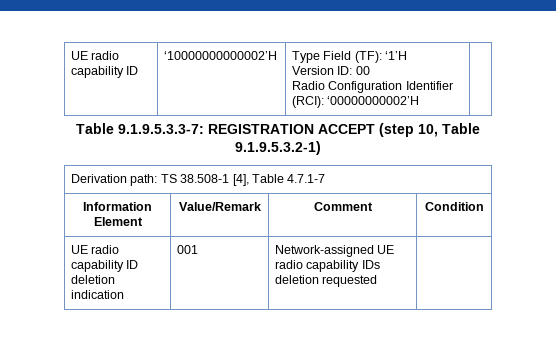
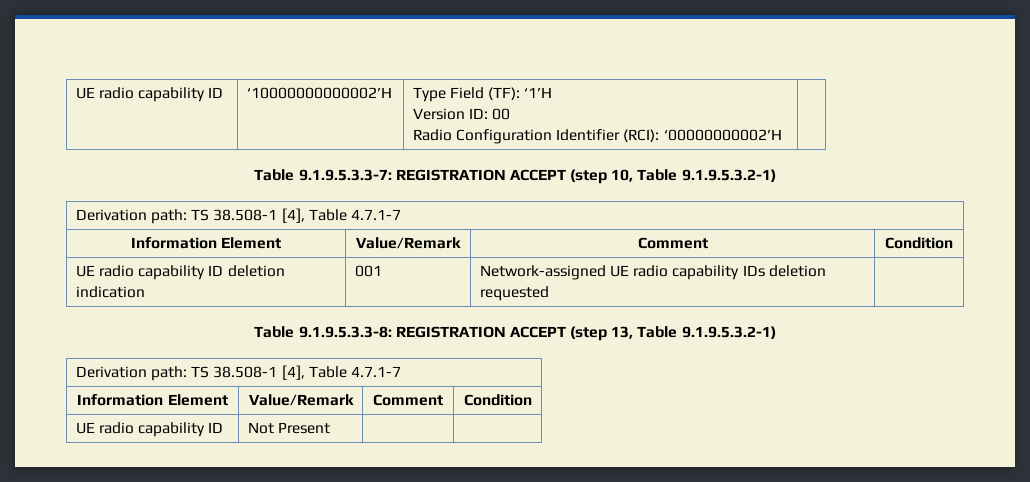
+ Table 9.1.9.5.3.3-8: REGISTRATION ACCEPT (step 13, Table 9.1.9.5.3.2-1)
+ Derivation path: TS 38.508-1 [4], Table 4.7.1-7
+ Information Element | Value/Remark | Comment | Condition
+ UE radio capability ID | Not Present | |

